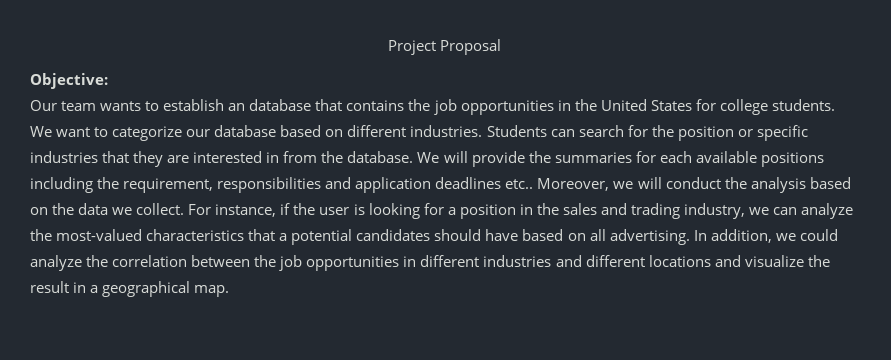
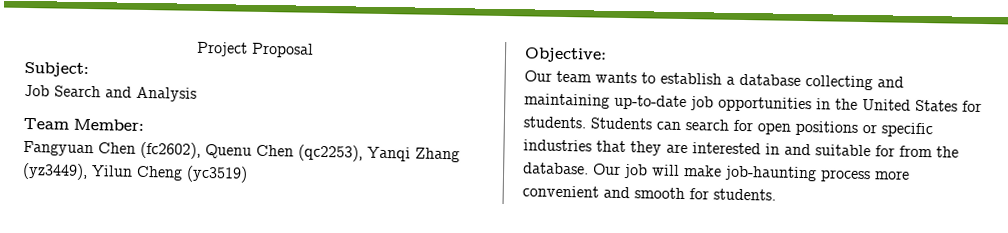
+ Subject:
+ Job Search and Analysis
+ Team Member:
+ Fangyuan Chen (fc2602), Quenu Chen (qc2253), Yanqi Zhang (yz3449), Yilun Cheng (yc3519)
- Our team wants to establish an database that contains the job opportunities in the United States for college students. We want to categorize our database based on different industries.
+ Our team wants to establish a database collecting and maintaining up-to-date job opportunities in the United States for students.
- Students can search for the position or specific industries that they are interested in from the database. We will provide the summaries for each available positions including the requirement, responsibilities and application deadlines etc.. Moreover, we will conduct the analysis based on the data we collect. For instance, if the user is looking for a position in the sales and trading industry, we can analyze the most-valued characteristics that a potential candidates should have based on all advertising. In addition, we could analyze the correlation between the job opportunities in different industries and different locations and visualize the result in a geographical map.
+ Students can search for open positions or specific industries that they are interested in and suitable for from the database. Our job will make job-haunting process more convenient and smooth for students.

